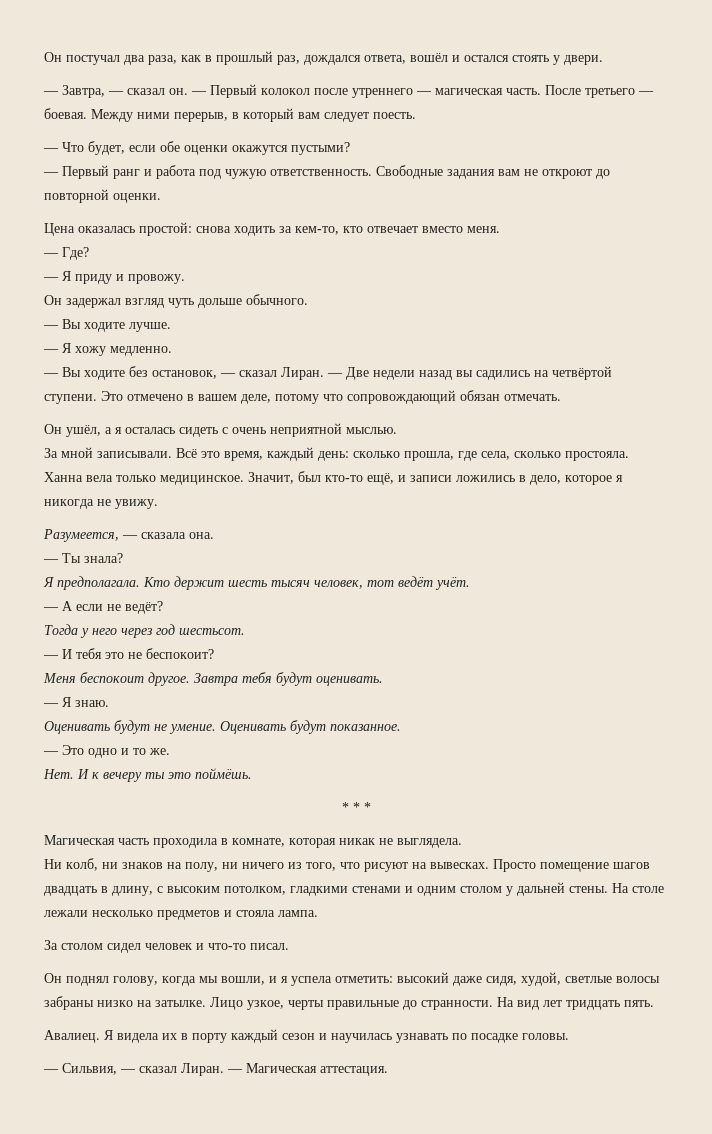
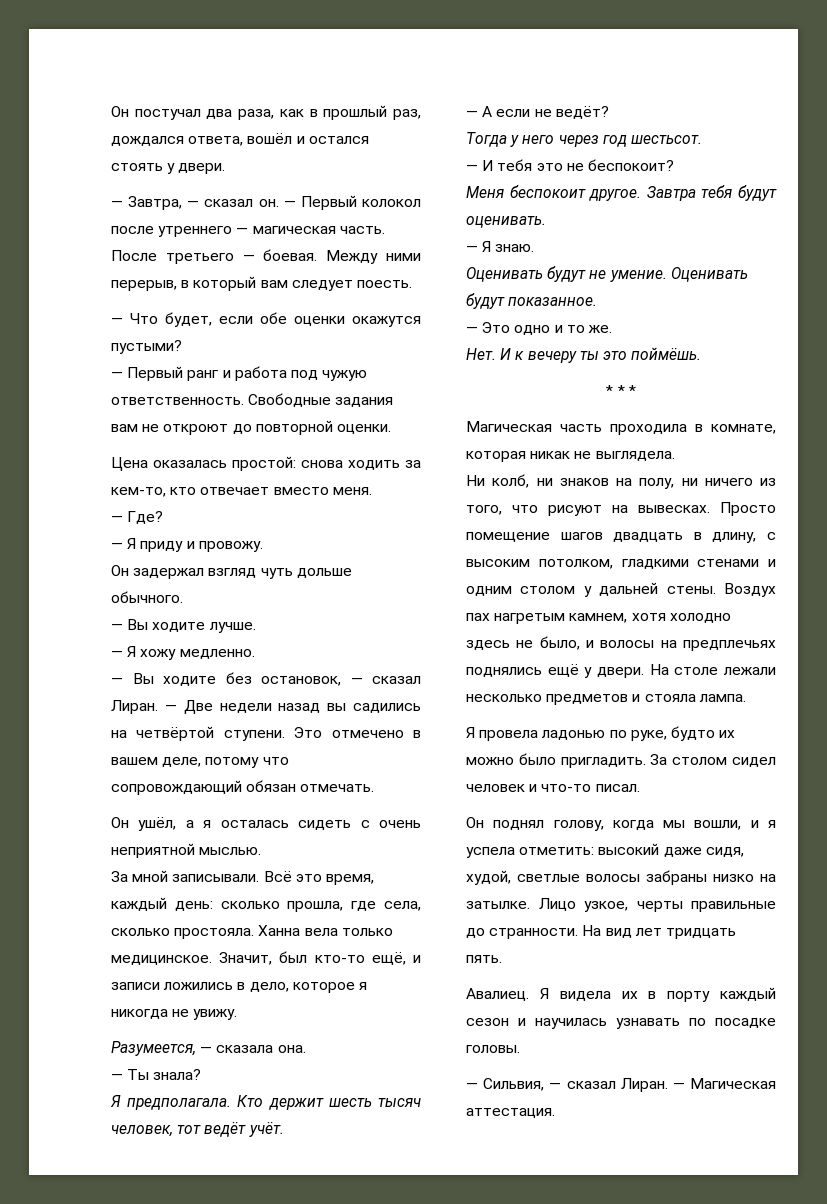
+ Воздух пах нагретым камнем, хотя холодно здесь не было, и волосы на предплечьях поднялись ещё у двери.
+ Я провела ладонью по руке, будто их можно было пригладить.

